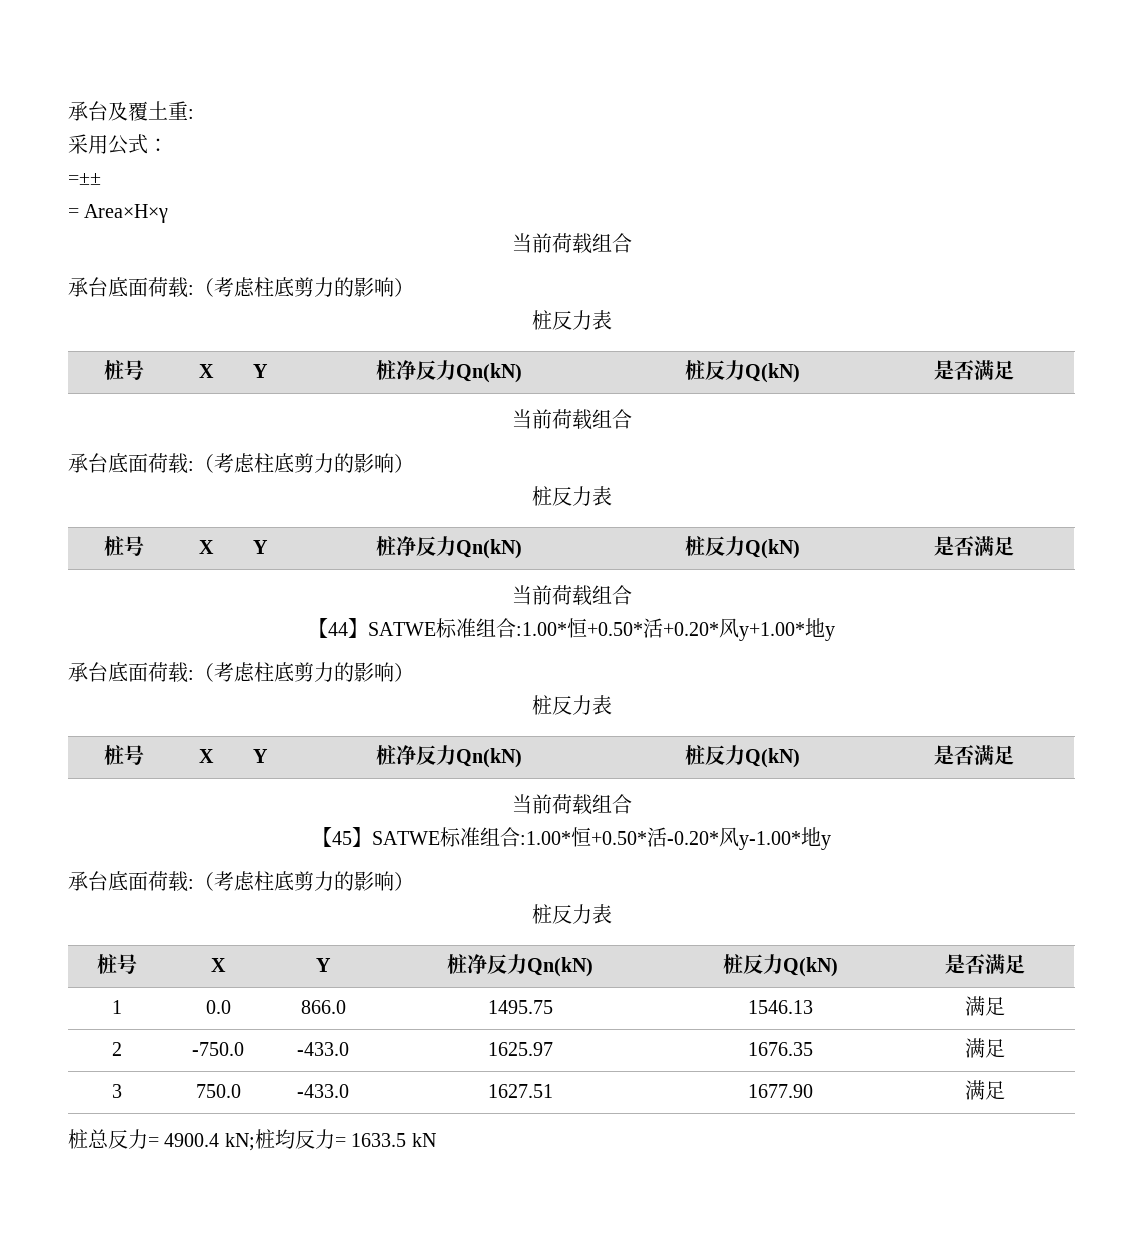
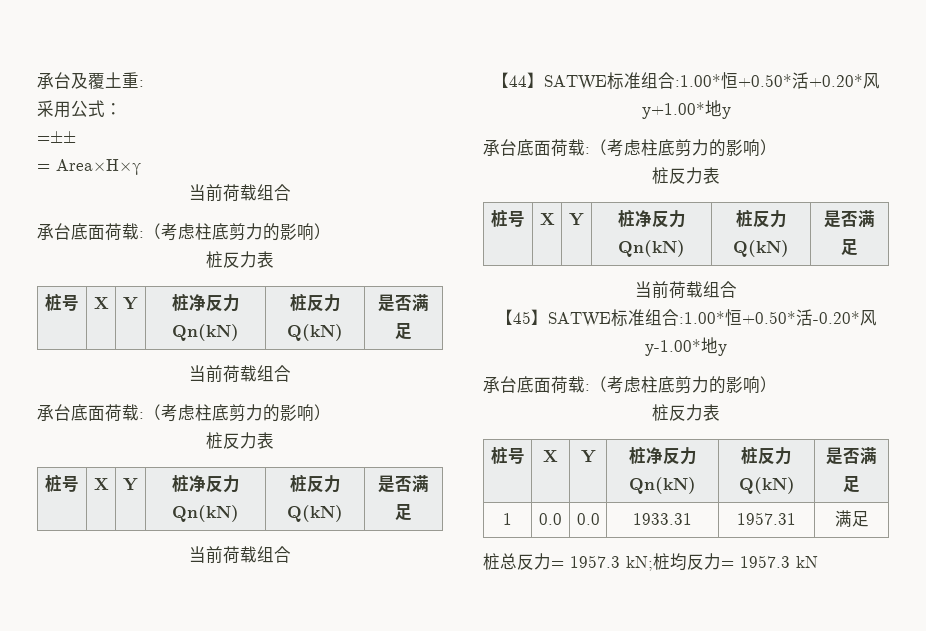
- 1 | 0.0 | 866.0 | 1495.75 | 1546.13 | 满足
- 2 | -750.0 | -433.0 | 1625.97 | 1676.35 | 满足
- 3 | 750.0 | -433.0 | 1627.51 | 1677.90 | 满足
+ 1 | 0.0 | 0.0 | 1933.31 | 1957.31 | 满足
- 桩总反力= 4900.4 kN;桩均反力= 1633.5 kN
+ 桩总反力= 1957.3 kN;桩均反力= 1957.3 kN

